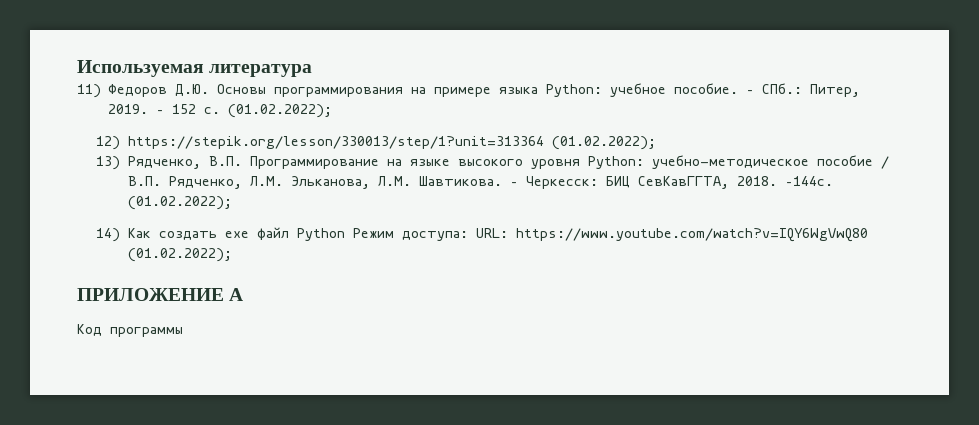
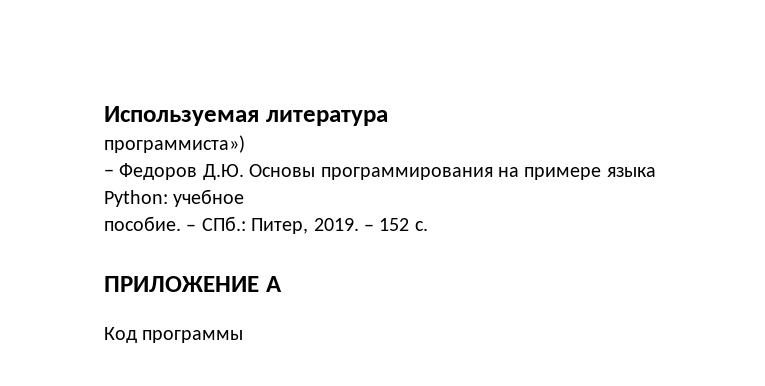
- 11) Федоров Д.Ю. Основы программирования на примере языка Python: учебное пособие.
+ программиста»)
+ − Федоров Д.Ю. Основы программирования на примере языка Python: учебное
+ пособие.
- – 152 с. (01.02.2022);
- 12) https://stepik.org/lesson/330013/step/1?unit=313364 (01.02.2022);
- 13) Рядченко, В.П. Программирование на языке высокого уровня Python: учебно-методическое пособие / В.П. Рядченко, Л.М. Эльканова, Л.М. Шавтикова. – Черкесск: БИЦ СевКавГГТА, 2018. –144с. (01.02.2022);
- 14) Как создать exe файл Python Режим доступа: URL: https://www.youtube.com/watch?v=IQY6WgVwQ80 (01.02.2022);
+ – 152 с.

